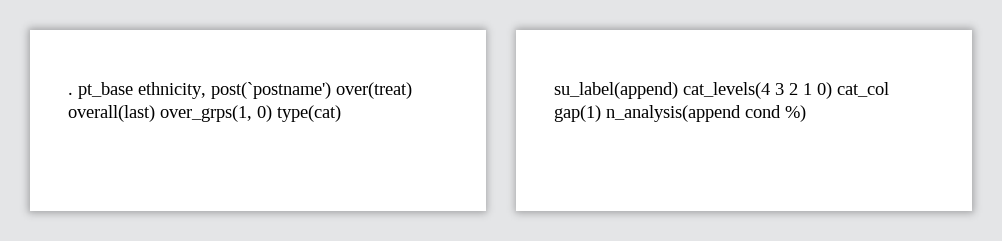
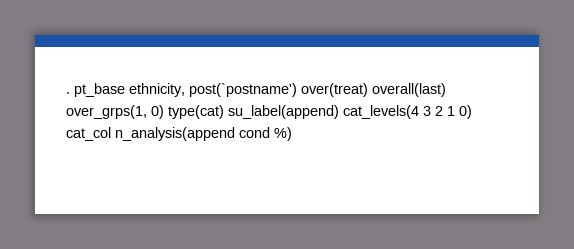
- . pt_base ethnicity, post(`postname') over(treat) overall(last) over_grps(1, 0) type(cat) su_label(append) cat_levels(4 3 2 1 0) cat_col gap(1) n_analysis(append cond %)
+ . pt_base ethnicity, post(`postname') over(treat) overall(last) over_grps(1, 0) type(cat) su_label(append) cat_levels(4 3 2 1 0) cat_col n_analysis(append cond %)

